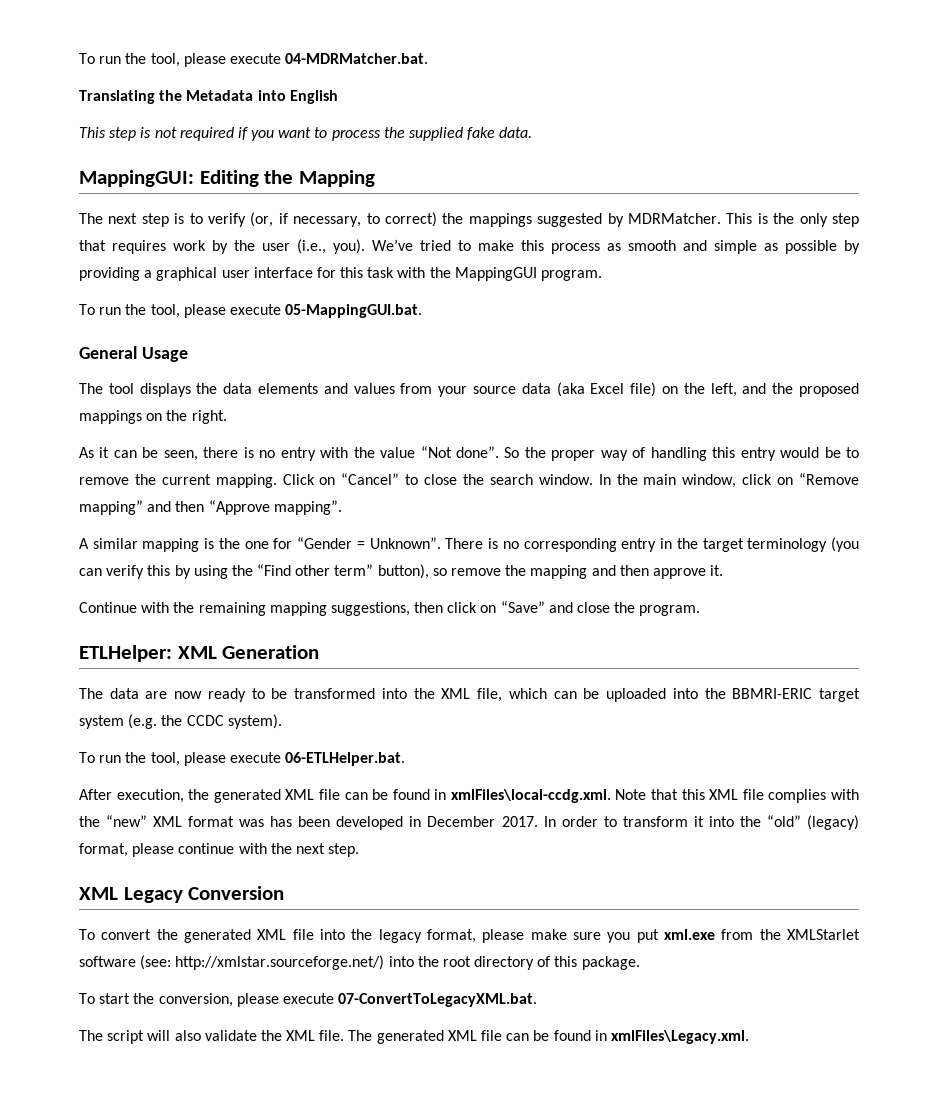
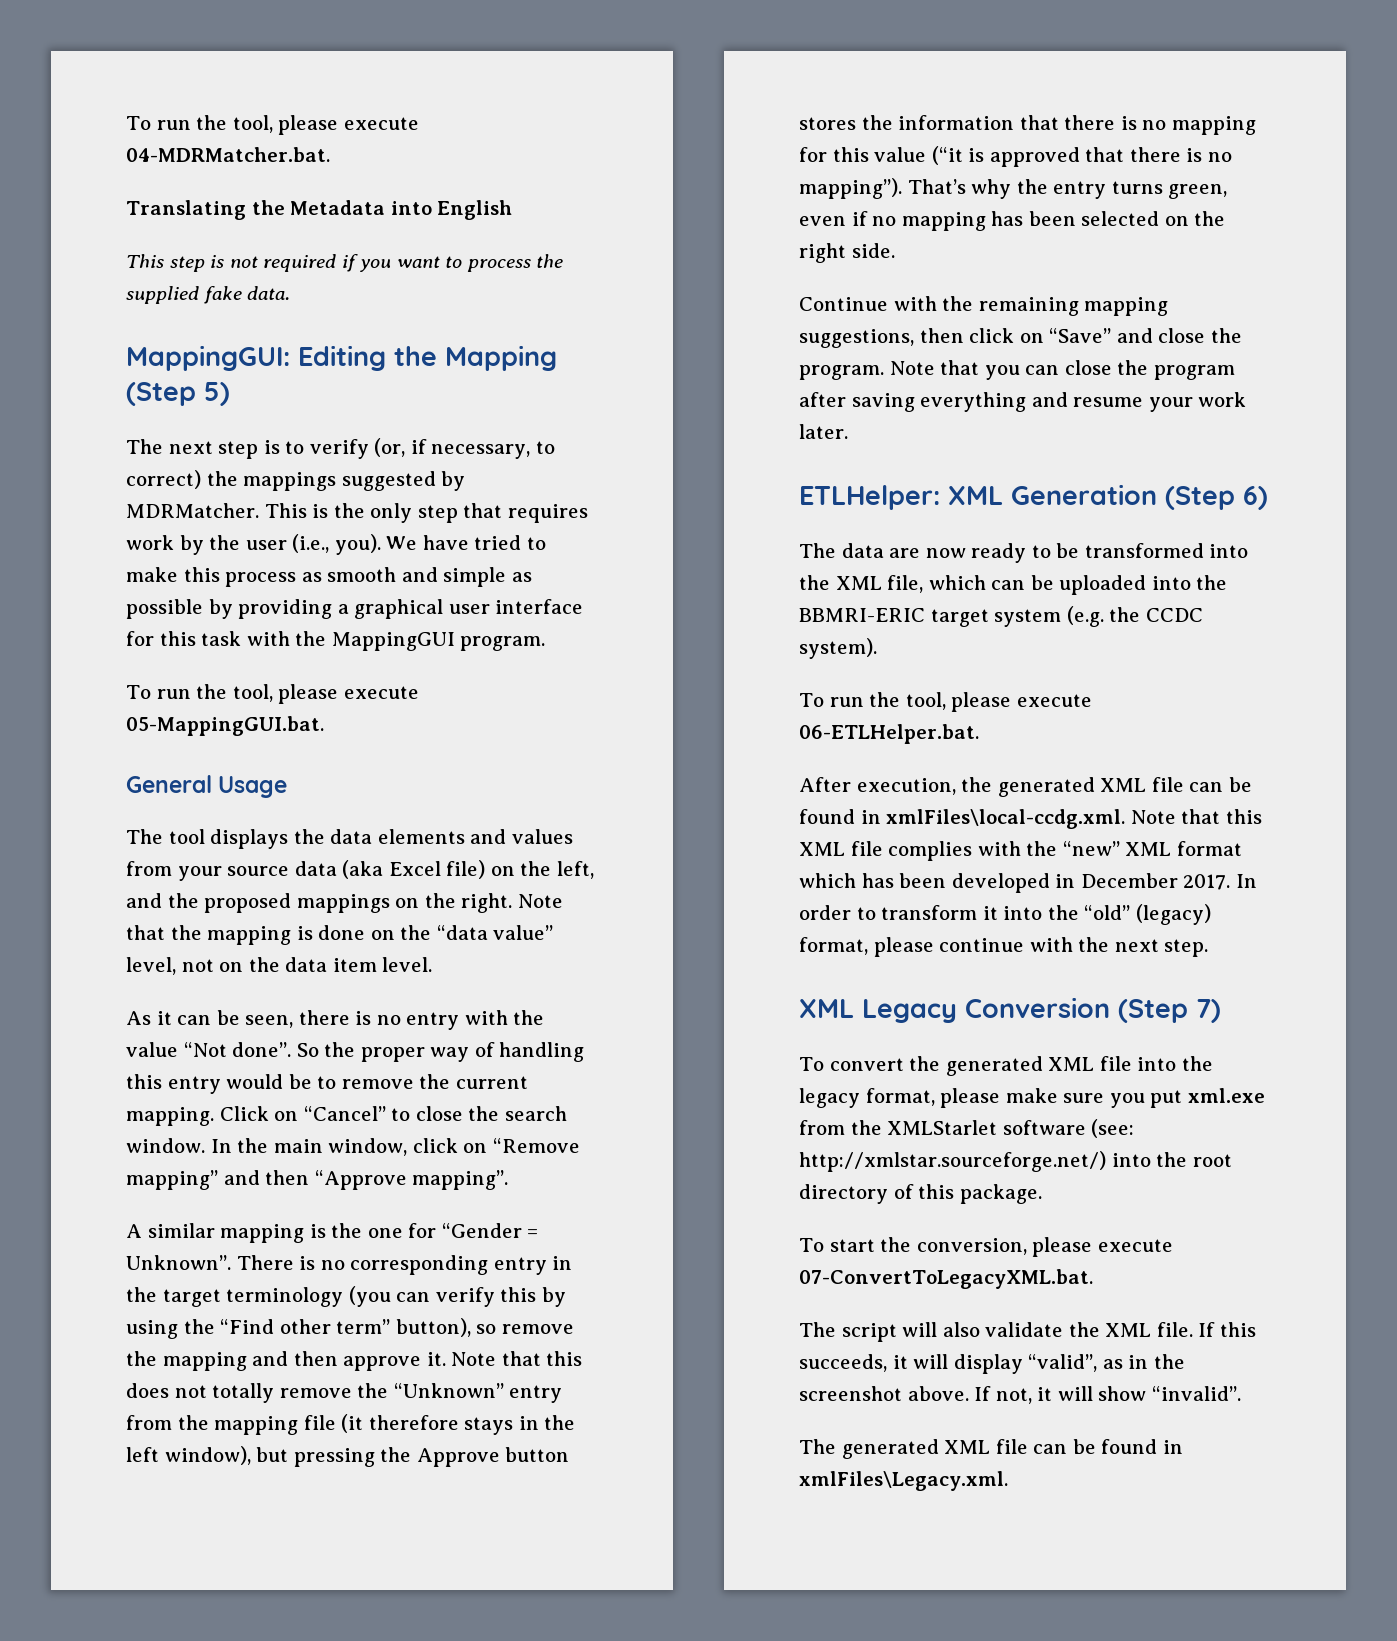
- MappingGUI: Editing the Mapping
+ MappingGUI: Editing the Mapping (Step 5)
- We’ve tried to make this process as smooth and simple as possible by providing a graphical user interface for this task with the MappingGUI program.
+ We have tried to make this process as smooth and simple as possible by providing a graphical user interface for this task with the MappingGUI program.
+ Note that the mapping is done on the “data value” level, not on the data item level.
+ Note that this does not totally remove the “Unknown” entry from the mapping file (it therefore stays in the left window), but pressing the Approve button stores the information that there is no mapping for this value (“it is approved that there is no mapping”). That’s why the entry turns green, even if no mapping has been selected on the right side.
+ Note that you can close the program after saving everything and resume your work later.
- ETLHelper: XML Generation
+ ETLHelper: XML Generation (Step 6)
- After execution, the generated XML file can be found in xmlFiles\local-ccdg.xml. Note that this XML file complies with the “new” XML format was has been developed in December 2017.
+ After execution, the generated XML file can be found in xmlFiles\local-ccdg.xml. Note that this XML file complies with the “new” XML format which has been developed in December 2017.
- XML Legacy Conversion
+ XML Legacy Conversion (Step 7)
- The script will also validate the XML file. The generated XML file can be found in xmlFiles\Legacy.xml.
+ The script will also validate the XML file. If this succeeds, it will display “valid”, as in the screenshot above. If not, it will show “invalid”.
+ The generated XML file can be found in xmlFiles\Legacy.xml.

